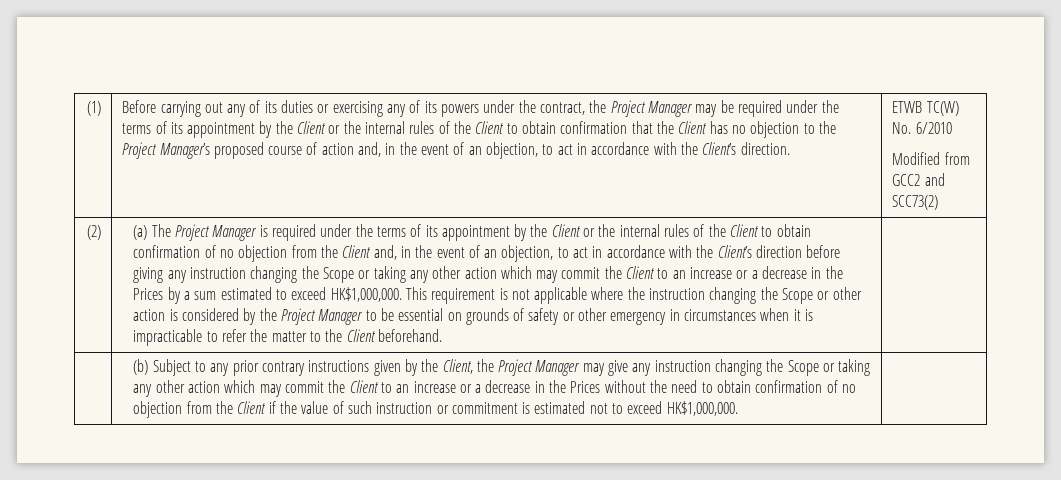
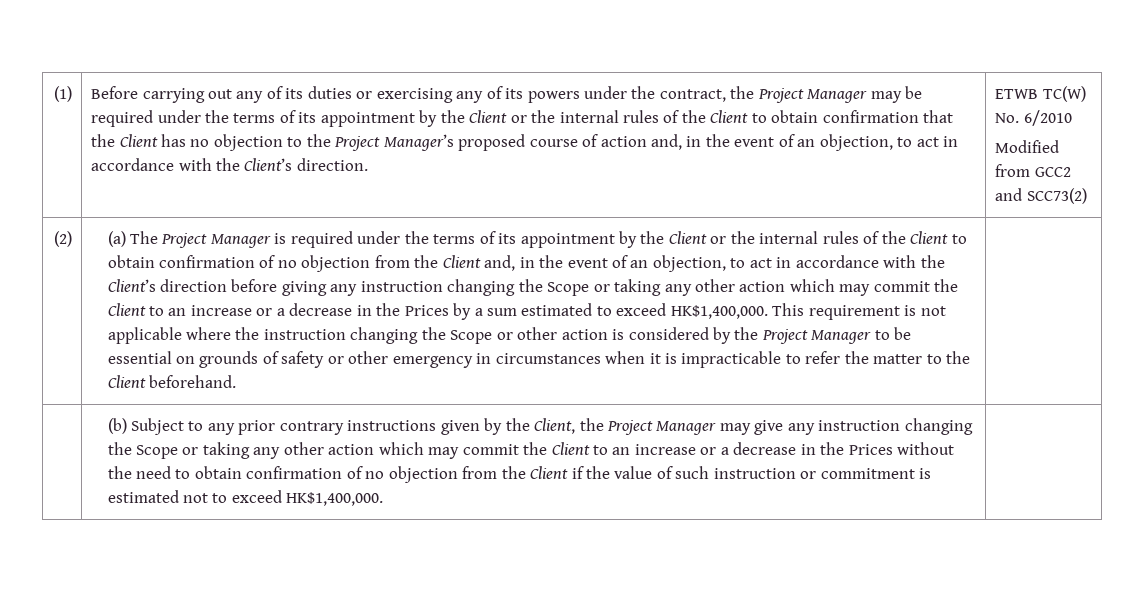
- (a) The Project Manager is required under the terms of its appointment by the Client or the internal rules of the Client to obtain confirmation of no objection from the Client and, in the event of an objection, to act in accordance with the Client’s direction before giving any instruction changing the Scope or taking any other action which may commit the Client to an increase or a decrease in the Prices by a sum estimated to exceed HK$1,000,000.
+ (a) The Project Manager is required under the terms of its appointment by the Client or the internal rules of the Client to obtain confirmation of no objection from the Client and, in the event of an objection, to act in accordance with the Client’s direction before giving any instruction changing the Scope or taking any other action which may commit the Client to an increase or a decrease in the Prices by a sum estimated to exceed HK$1,400,000.
- (b) Subject to any prior contrary instructions given by the Client, the Project Manager may give any instruction changing the Scope or taking any other action which may commit the Client to an increase or a decrease in the Prices without the need to obtain confirmation of no objection from the Client if the value of such instruction or commitment is estimated not to exceed HK$1,000,000.
+ (b) Subject to any prior contrary instructions given by the Client, the Project Manager may give any instruction changing the Scope or taking any other action which may commit the Client to an increase or a decrease in the Prices without the need to obtain confirmation of no objection from the Client if the value of such instruction or commitment is estimated not to exceed HK$1,400,000.

